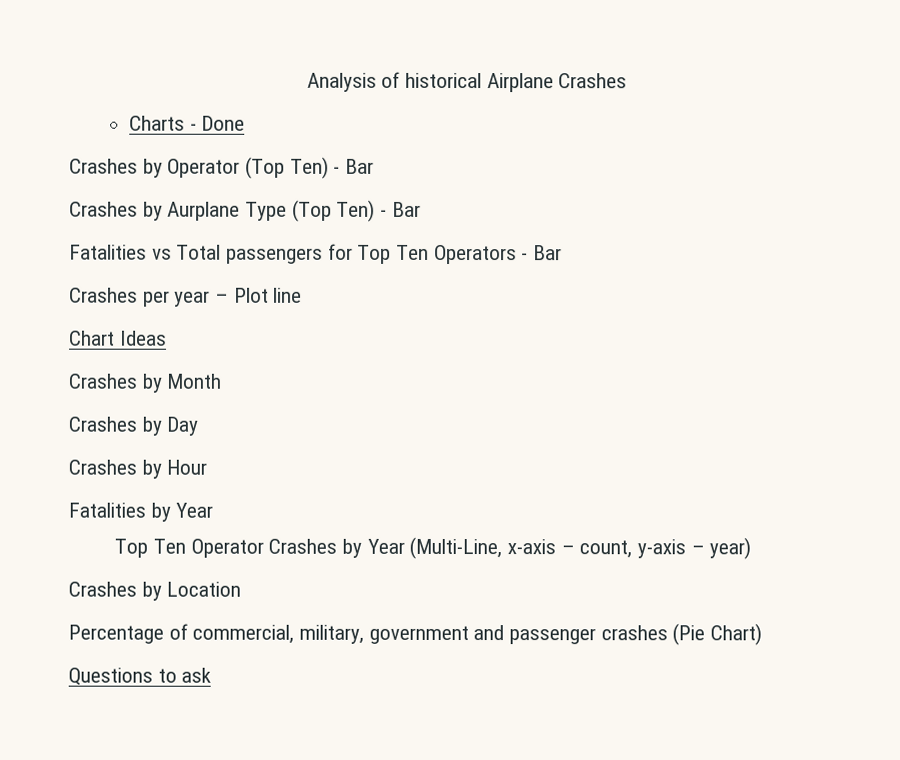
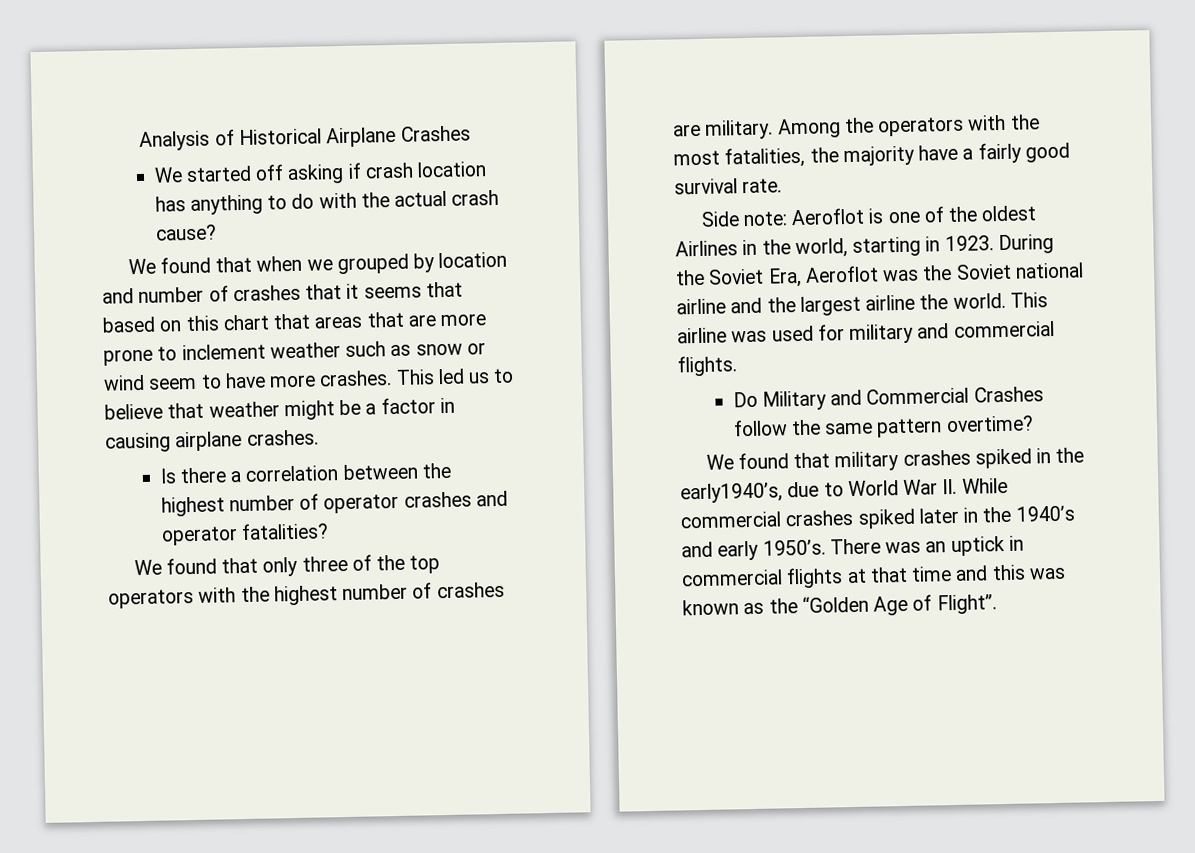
- Analysis of historical Airplane Crashes
+ Analysis of Historical Airplane Crashes
- Charts - Done
- Crashes by Operator (Top Ten) - Bar
- Crashes by Aurplane Type (Top Ten) - Bar
- Fatalities vs Total passengers for Top Ten Operators - Bar
- Crashes per year – Plot line
- Chart Ideas
- Crashes by Month
- Crashes by Day
- Crashes by Hour
- Fatalities by Year
- Top Ten Operator Crashes by Year (Multi-Line, x-axis – count, y-axis – year)
- Crashes by Location
- Percentage of commercial, military, government and passenger crashes (Pie Chart)
- Questions to ask
+ We started off asking if crash location has anything to do with the actual crash cause?
+ We found that when we grouped by location and number of crashes that it seems that based on this chart that areas that are more prone to inclement weather such as snow or wind seem to have more crashes. This led us to believe that weather might be a factor in causing airplane crashes.
+ Is there a correlation between the highest number of operator crashes and operator fatalities?
+ We found that only three of the top operators with the highest number of crashes are military. Among the operators with the most fatalities, the majority have a fairly good survival rate.
+ Side note: Aeroflot is one of the oldest Airlines in the world, starting in 1923. During the Soviet Era, Aeroflot was the Soviet national airline and the largest airline the world. This airline was used for military and commercial flights.
+ Do Military and Commercial Crashes follow the same pattern overtime?
+ We found that military crashes spiked in the early1940’s, due to World War II. While commercial crashes spiked later in the 1940’s and early 1950’s. There was an uptick in commercial flights at that time and this was known as the “Golden Age of Flight”.

